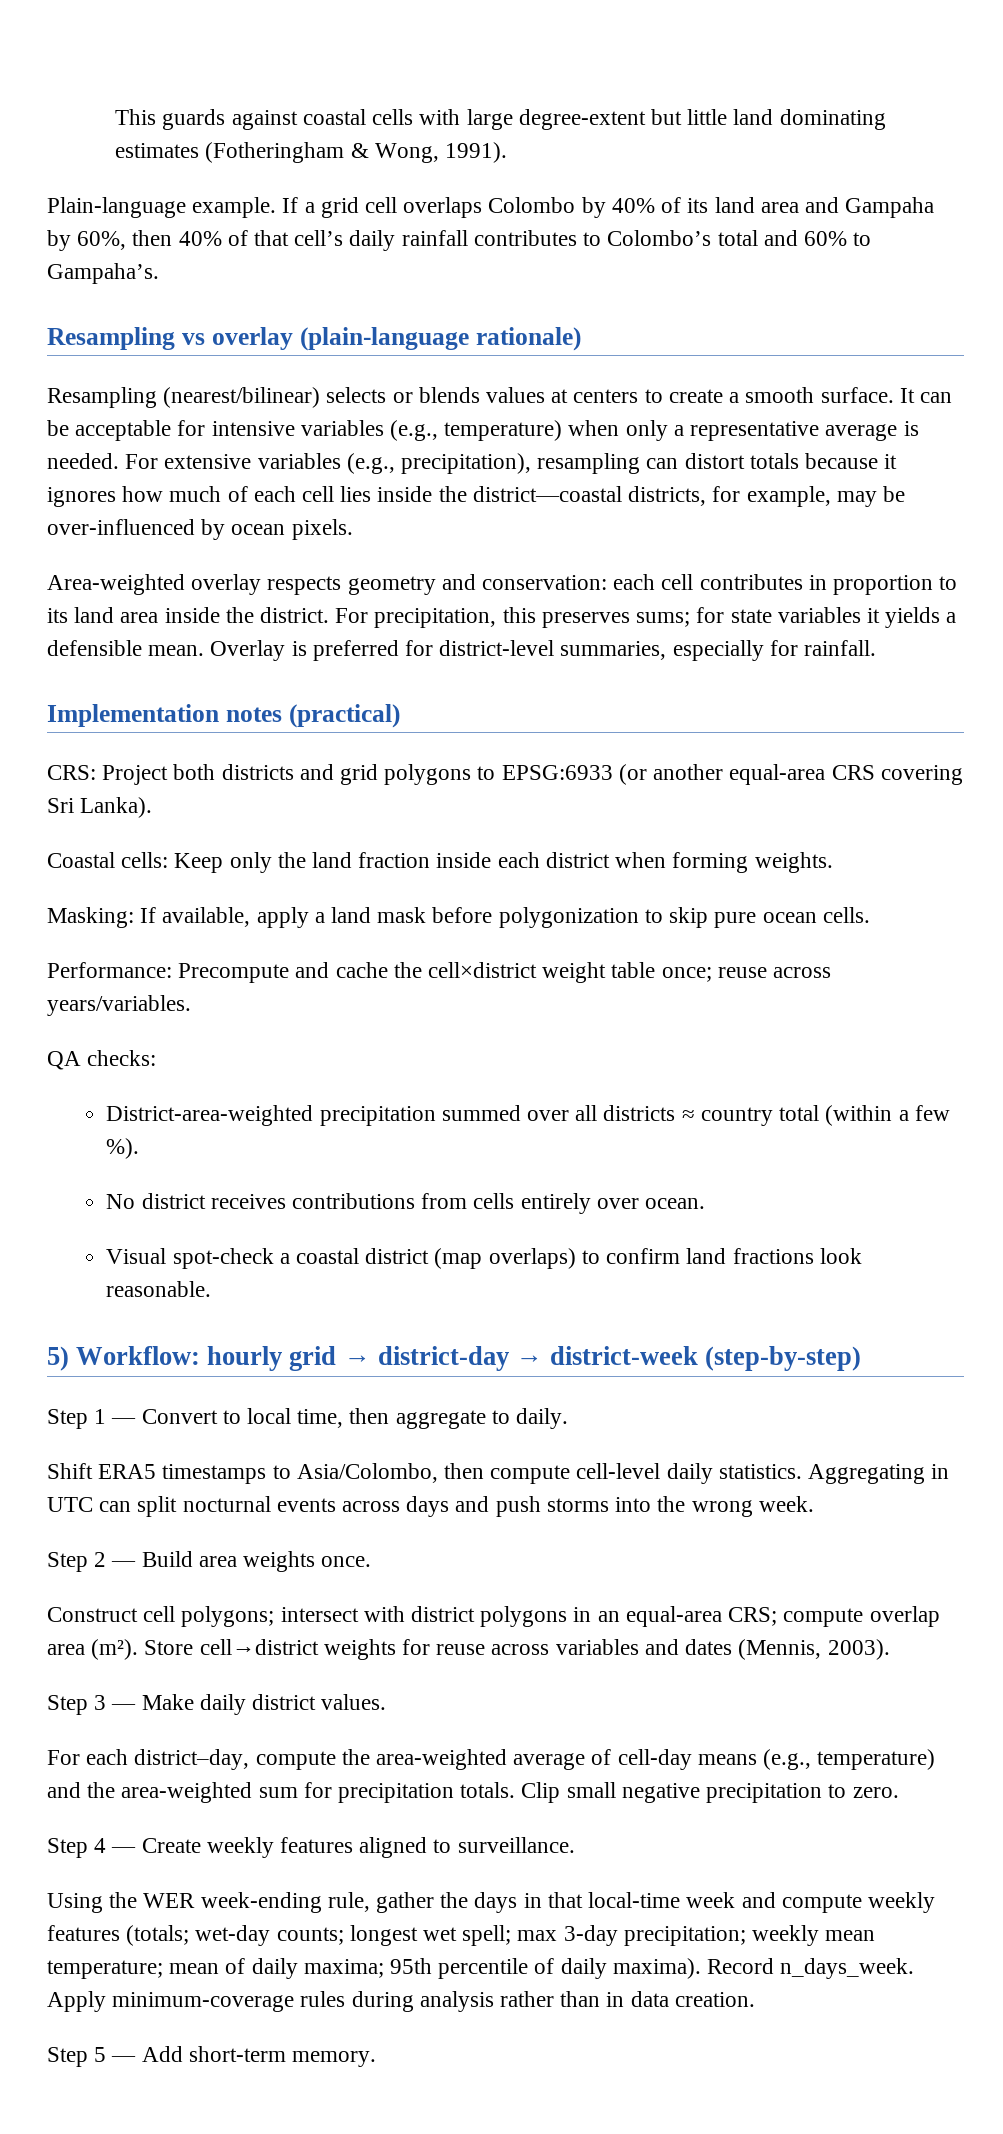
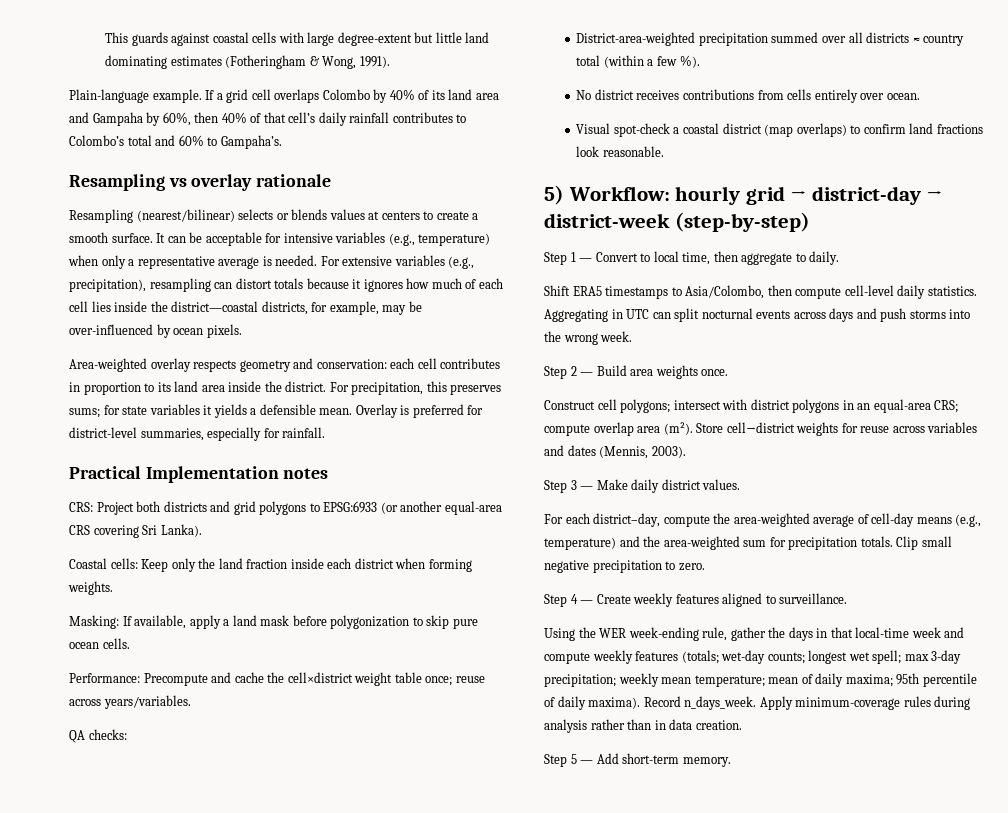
- Resampling vs overlay (plain-language rationale)
+ Resampling vs overlay rationale
- Implementation notes (practical)
+ Practical Implementation notes

